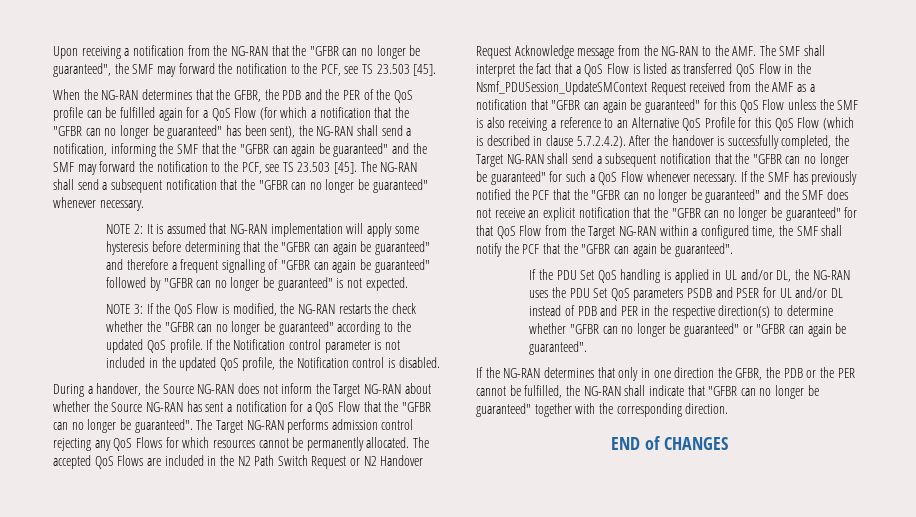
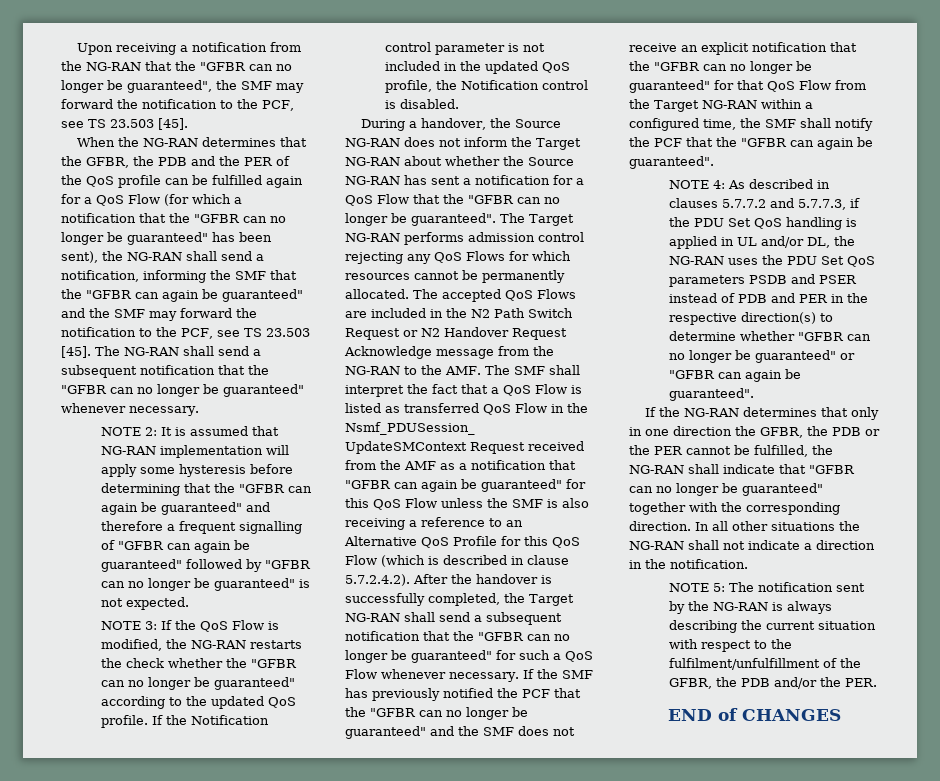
- If the PDU Set QoS handling is applied in UL and/or DL, the NG-RAN uses the PDU Set QoS parameters PSDB and PSER for UL and/or DL instead of PDB and PER in the respective direction(s) to determine whether "GFBR can no longer be guaranteed" or "GFBR can again be guaranteed".
+ NOTE 4: As described in clauses 5.7.7.2 and 5.7.7.3, if the PDU Set QoS handling is applied in UL and/or DL, the NG-RAN uses the PDU Set QoS parameters PSDB and PSER instead of PDB and PER in the respective direction(s) to determine whether "GFBR can no longer be guaranteed" or "GFBR can again be guaranteed".
+ In all other situations the NG-RAN shall not indicate a direction in the notification.
+ NOTE 5: The notification sent by the NG-RAN is always describing the current situation with respect to the fulfilment/unfulfillment of the GFBR, the PDB and/or the PER.

